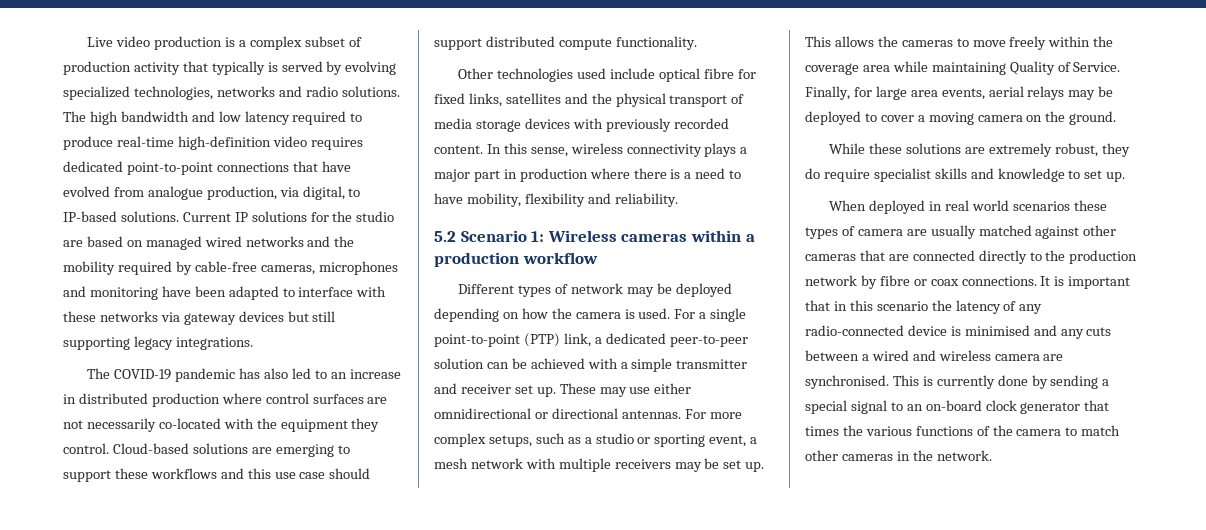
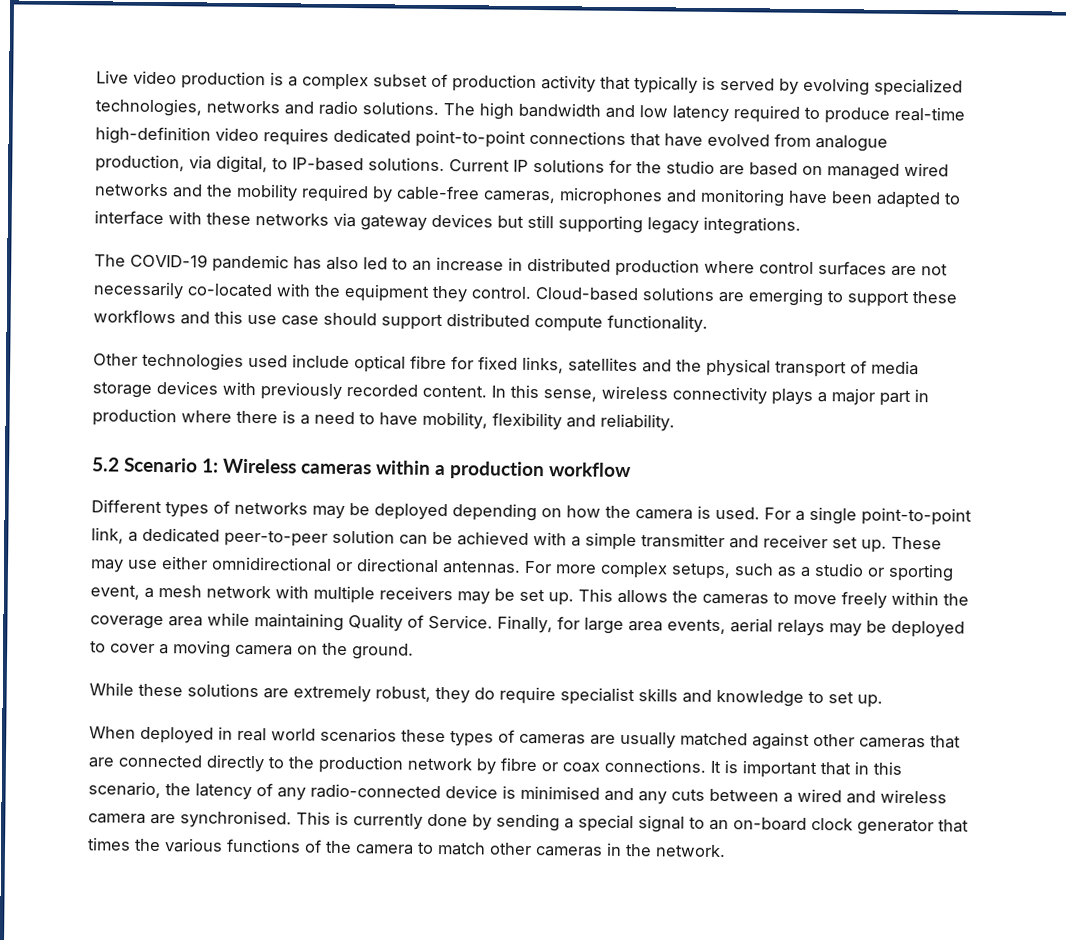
- Different types of network may be deployed depending on how the camera is used.
+ Different types of networks may be deployed depending on how the camera is used.
- For a single point-to-point (PTP) link, a dedicated peer-to-peer solution can be achieved with a simple transmitter and receiver set up.
+ For a single point-to-point link, a dedicated peer-to-peer solution can be achieved with a simple transmitter and receiver set up.
- When deployed in real world scenarios these types of camera are usually matched against other cameras that are connected directly to the production network by fibre or coax connections.
+ When deployed in real world scenarios these types of cameras are usually matched against other cameras that are connected directly to the production network by fibre or coax connections.
- It is important that in this scenario the latency of any radio-connected device is minimised and any cuts between a wired and wireless camera are synchronised.
+ It is important that in this scenario, the latency of any radio-connected device is minimised and any cuts between a wired and wireless camera are synchronised.

